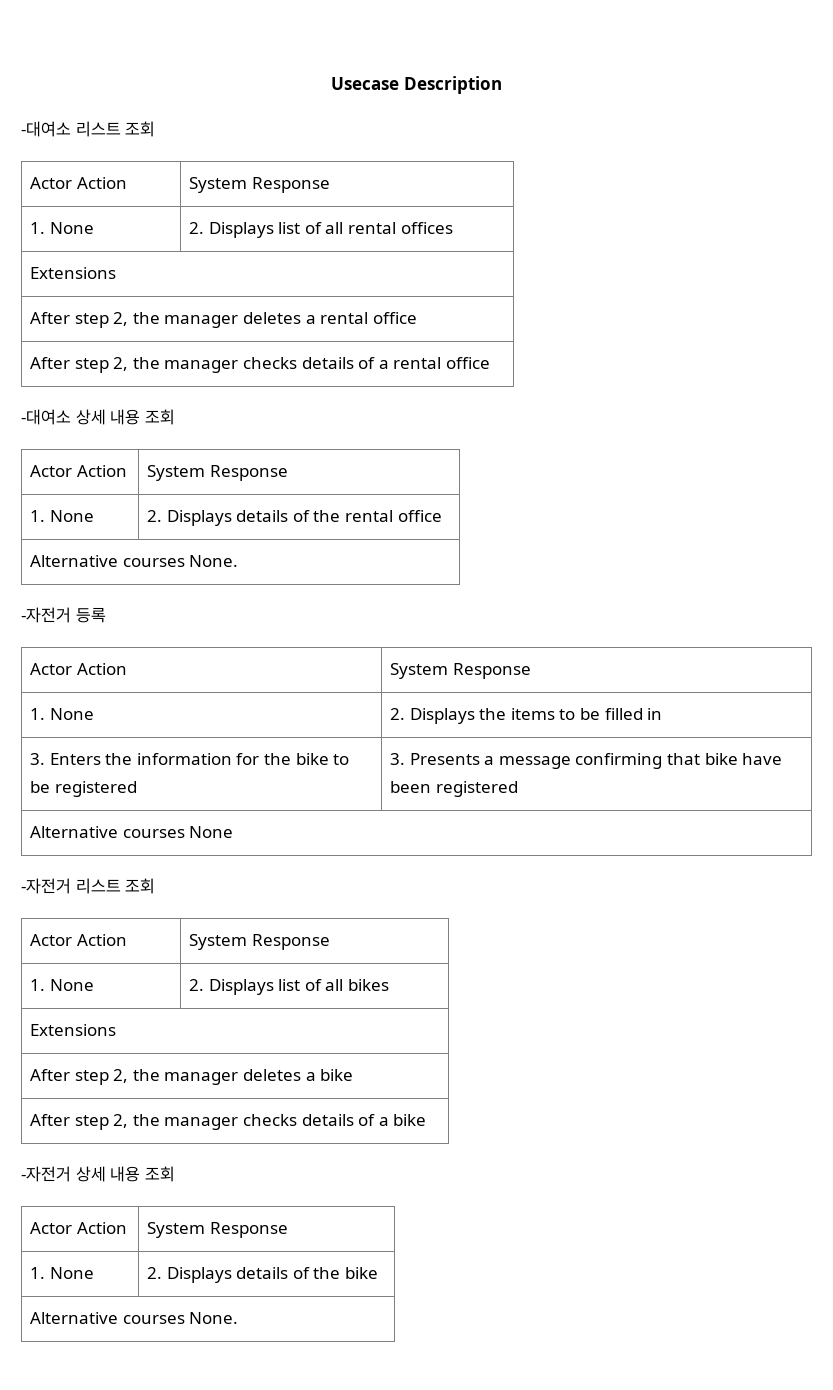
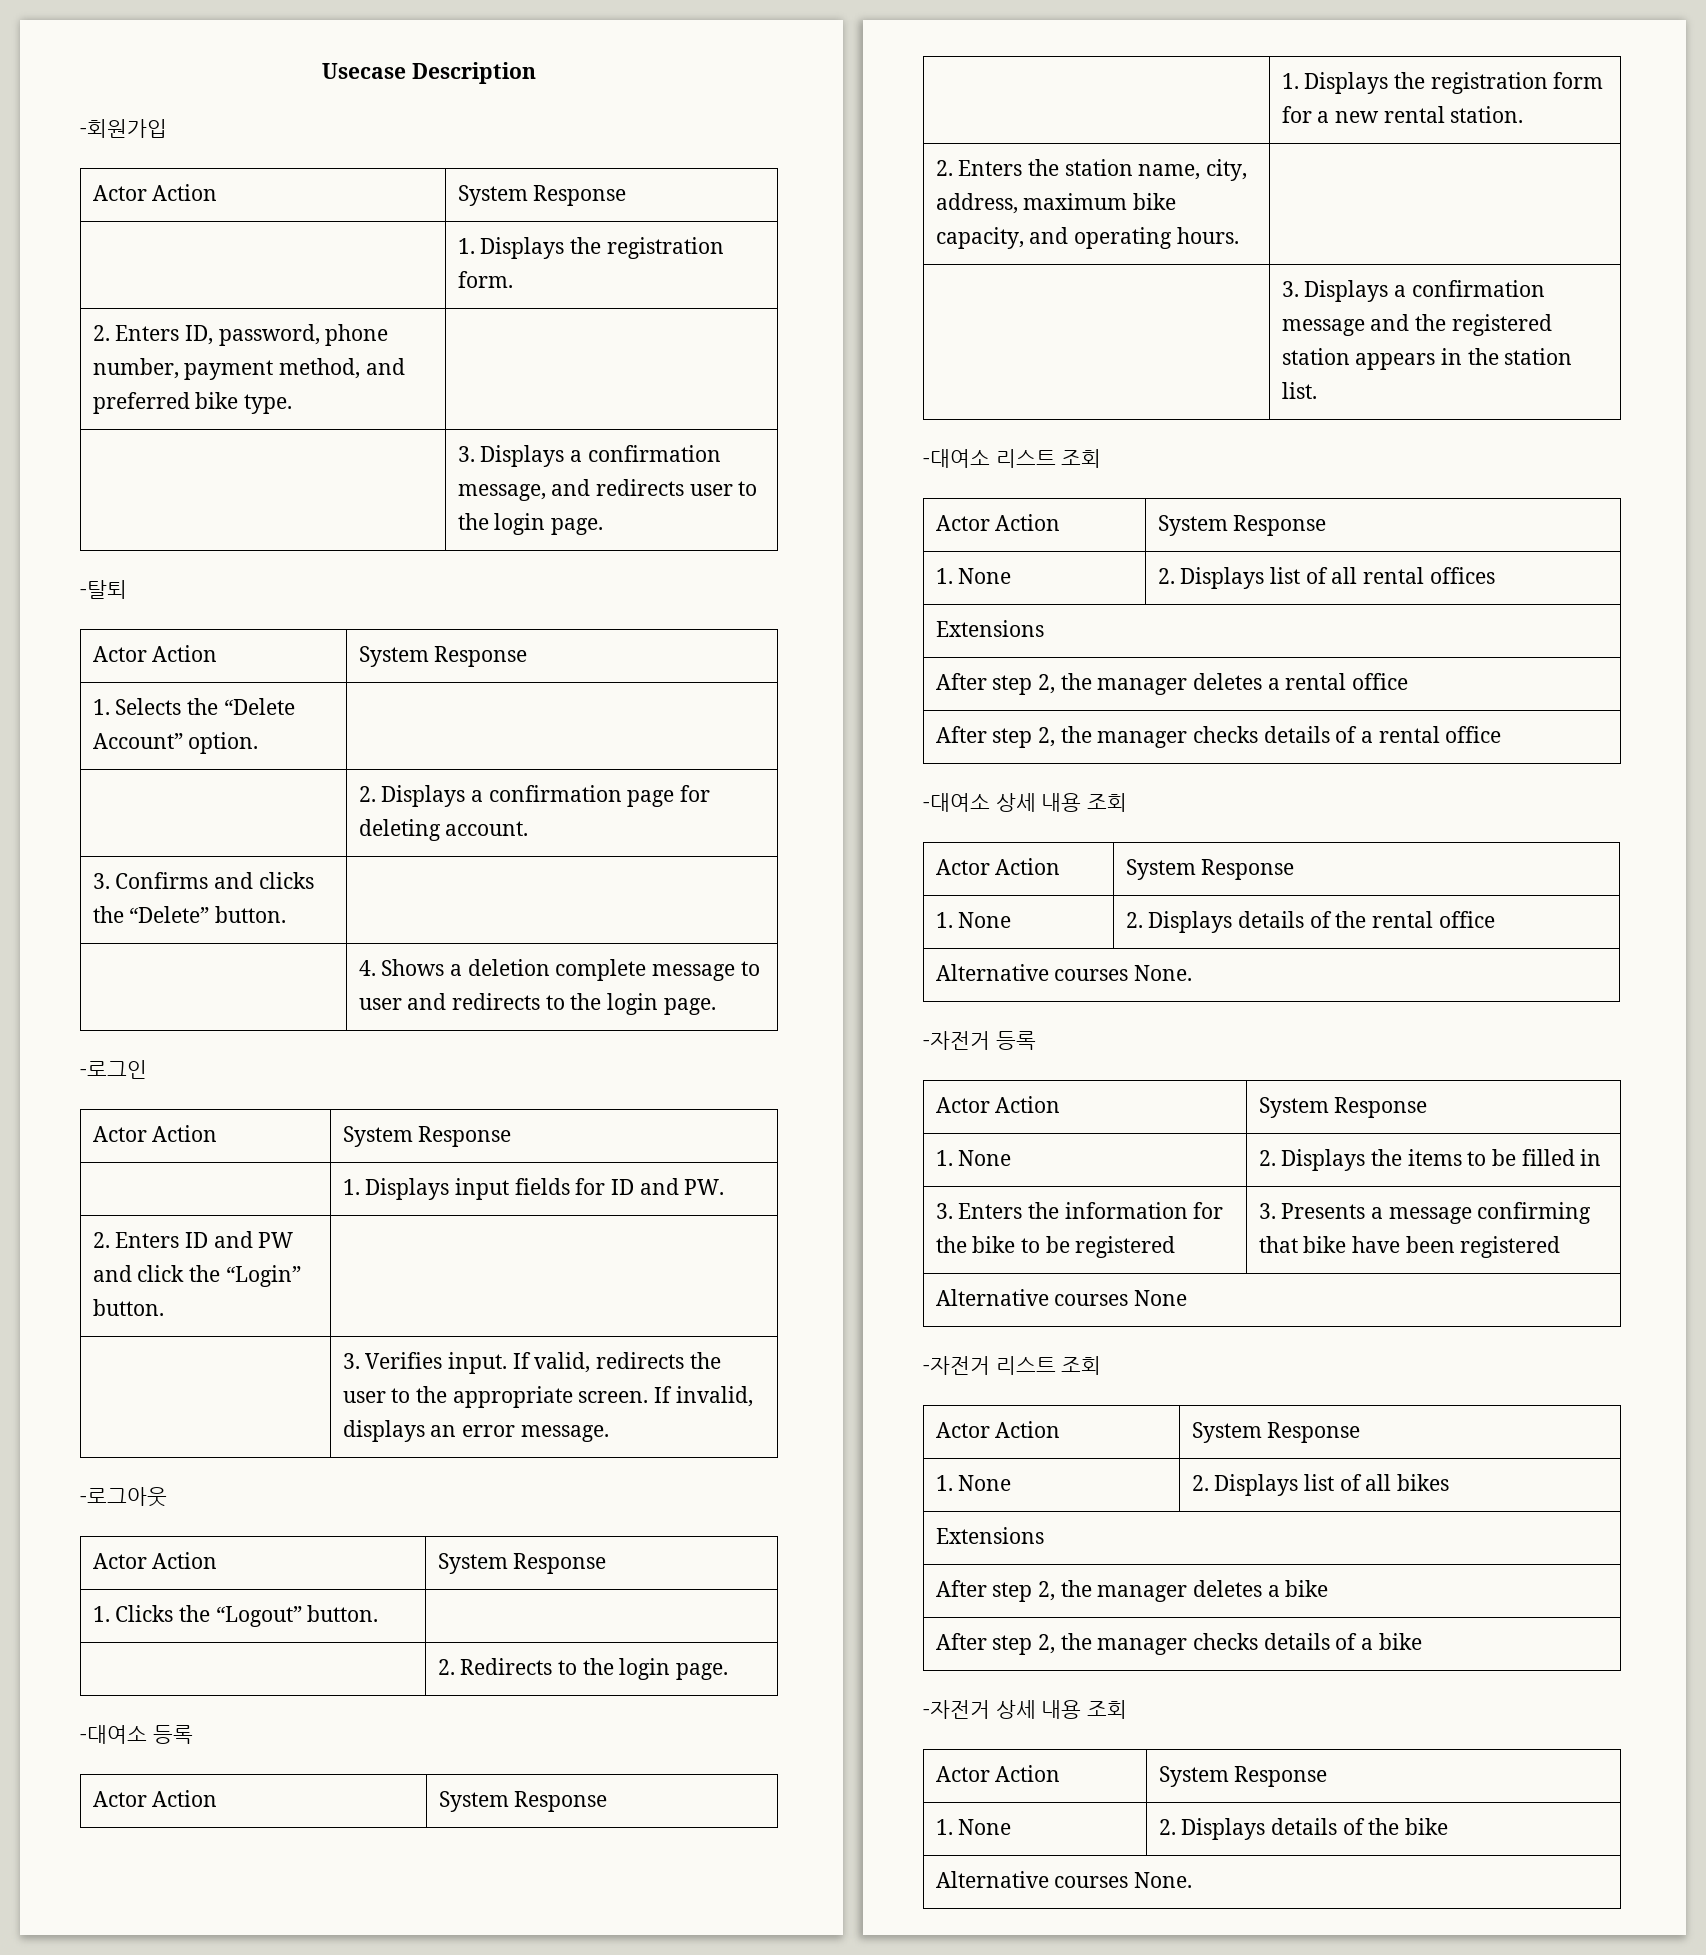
+ -회원가입
+ Actor Action | System Response
+ | 1. Displays the registration form.
+ 2. Enters ID, password, phone number, payment method, and preferred bike type. |
+ | 3. Displays a confirmation message, and redirects user to the login page.
+ -탈퇴
+ Actor Action | System Response
+ 1. Selects the “Delete Account” option. |
+ | 2. Displays a confirmation page for deleting account.
+ 3. Confirms and clicks the “Delete” button. |
+ | 4. Shows a deletion complete message to user and redirects to the login page.
+ -로그인
+ Actor Action | System Response
+ | 1. Displays input fields for ID and PW.
+ 2. Enters ID and PW and click the “Login” button. |
+ | 3. Verifies input. If valid, redirects the user to the appropriate screen. If invalid, displays an error message.
+ -로그아웃
+ Actor Action | System Response
+ 1. Clicks the “Logout” button. |
+ | 2. Redirects to the login page.
+ -대여소 등록
+ Actor Action | System Response
+ | 1. Displays the registration form for a new rental station.
+ 2. Enters the station name, city, address, maximum bike capacity, and operating hours. |
+ | 3. Displays a confirmation message and the registered station appears in the station list.

